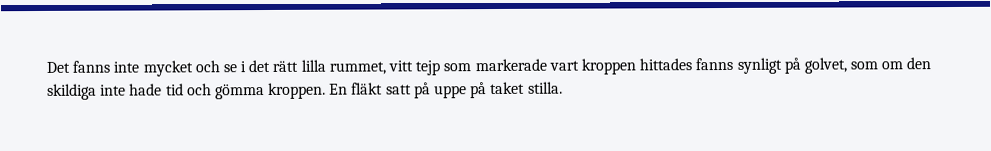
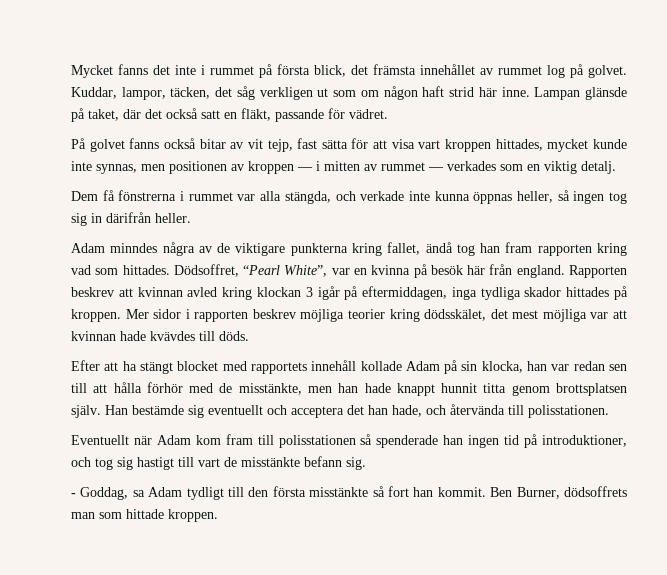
- Det fanns inte mycket och se i det rätt lilla rummet, vitt tejp som markerade vart kroppen hittades fanns synligt på golvet, som om den skildiga inte hade tid och gömma kroppen. En fläkt satt på uppe på taket stilla.
+ Mycket fanns det inte i rummet på första blick, det främsta innehållet av rummet log på golvet. Kuddar, lampor, täcken, det såg verkligen ut som om någon haft strid här inne. Lampan glänsde på taket, där det också satt en fläkt, passande för vädret.
+ På golvet fanns också bitar av vit tejp, fast sätta för att visa vart kroppen hittades, mycket kunde inte synnas, men positionen av kroppen — i mitten av rummet — verkades som en viktig detalj.
+ Dem få fönstrerna i rummet var alla stängda, och verkade inte kunna öppnas heller, så ingen tog sig in därifrån heller.
+ Adam minndes några av de viktigare punkterna kring fallet, ändå tog han fram rapporten kring vad som hittades. Dödsoffret, “Pearl White”, var en kvinna på besök här från england. Rapporten beskrev att kvinnan avled kring klockan 3 igår på eftermiddagen, inga tydliga skador hittades på kroppen. Mer sidor i rapporten beskrev möjliga teorier kring dödsskälet, det mest möjliga var att kvinnan hade kvävdes till döds.
+ Efter att ha stängt blocket med rapportets innehåll kollade Adam på sin klocka, han var redan sen till att hålla förhör med de misstänkte, men han hade knappt hunnit titta genom brottsplatsen själv. Han bestämde sig eventuellt och acceptera det han hade, och återvända till polisstationen.
+ Eventuellt när Adam kom fram till polisstationen så spenderade han ingen tid på introduktioner, och tog sig hastigt till vart de misstänkte befann sig.
+ - Goddag, sa Adam tydligt till den första misstänkte så fort han kommit. Ben Burner, dödsoffrets man som hittade kroppen.

